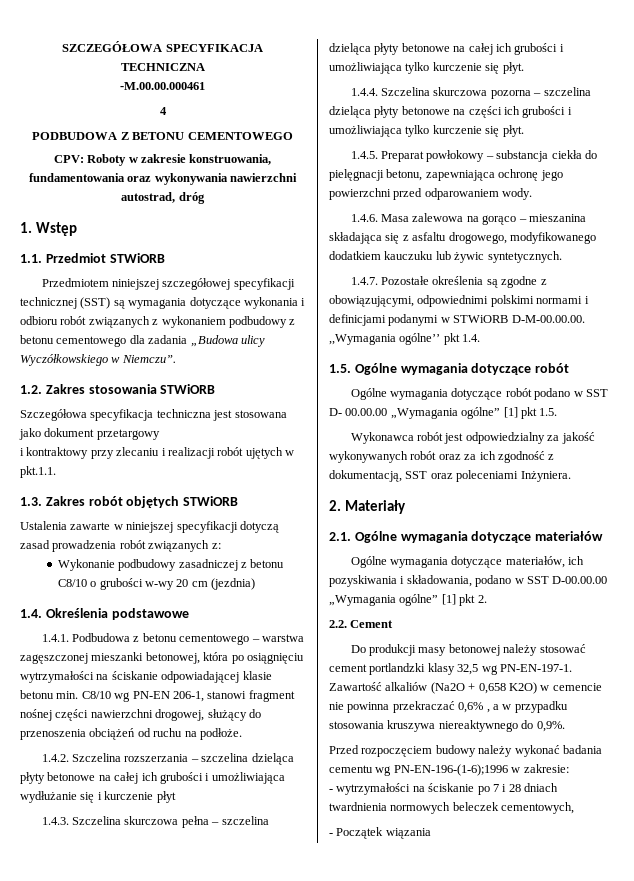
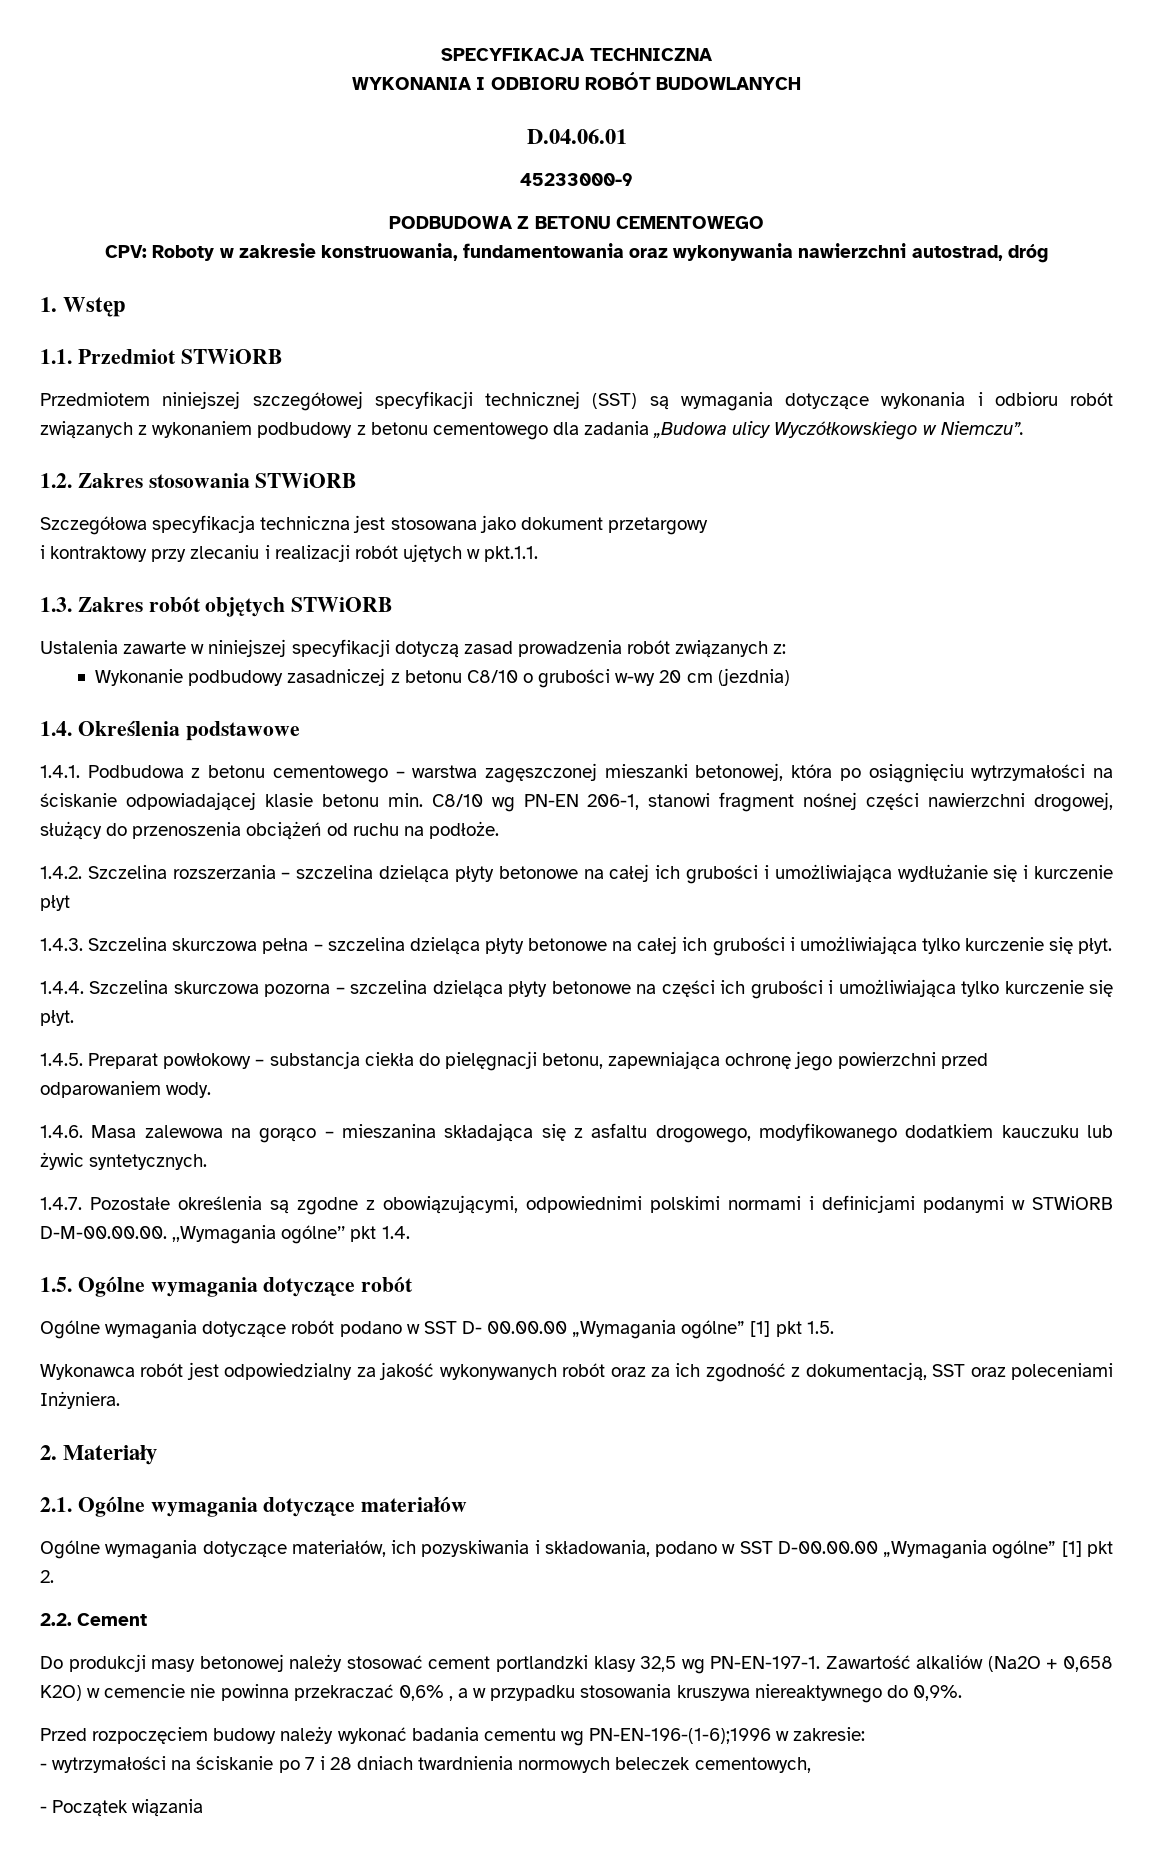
- SZCZEGÓŁOWA SPECYFIKACJA TECHNICZNA
+ SPECYFIKACJA TECHNICZNA
- -M.00.00.000461
- 4
+ WYKONANIA I ODBIORU ROBÓT BUDOWLANYCH
+ D.04.06.01
+ 45233000-9

